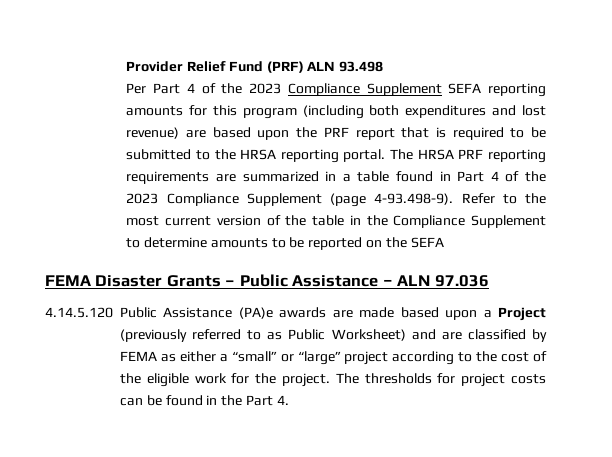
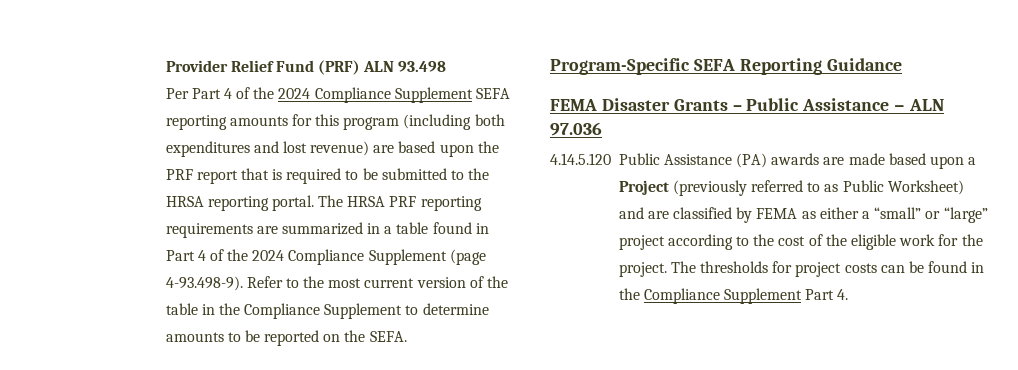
- Per Part 4 of the 2023 Compliance Supplement SEFA reporting amounts for this program (including both expenditures and lost revenue) are based upon the PRF report that is required to be submitted to the HRSA reporting portal.
+ Per Part 4 of the 2024 Compliance Supplement SEFA reporting amounts for this program (including both expenditures and lost revenue) are based upon the PRF report that is required to be submitted to the HRSA reporting portal.
- The HRSA PRF reporting requirements are summarized in a table found in Part 4 of the 2023 Compliance Supplement (page 4-93.498-9). Refer to the most current version of the table in the Compliance Supplement to determine amounts to be reported on the SEFA
+ The HRSA PRF reporting requirements are summarized in a table found in Part 4 of the 2024 Compliance Supplement (page 4-93.498-9). Refer to the most current version of the table in the Compliance Supplement to determine amounts to be reported on the SEFA.
+ Program-Specific SEFA Reporting Guidance
- 4.14.5.120 Public Assistance (PA)e awards are made based upon a Project (previously referred to as Public Worksheet) and are classified by FEMA as either a “small” or “large” project according to the cost of the eligible work for the project.
+ 4.14.5.120 Public Assistance (PA) awards are made based upon a Project (previously referred to as Public Worksheet) and are classified by FEMA as either a “small” or “large” project according to the cost of the eligible work for the project.
- The thresholds for project costs can be found in the Part 4.
+ The thresholds for project costs can be found in the Compliance Supplement Part 4.

